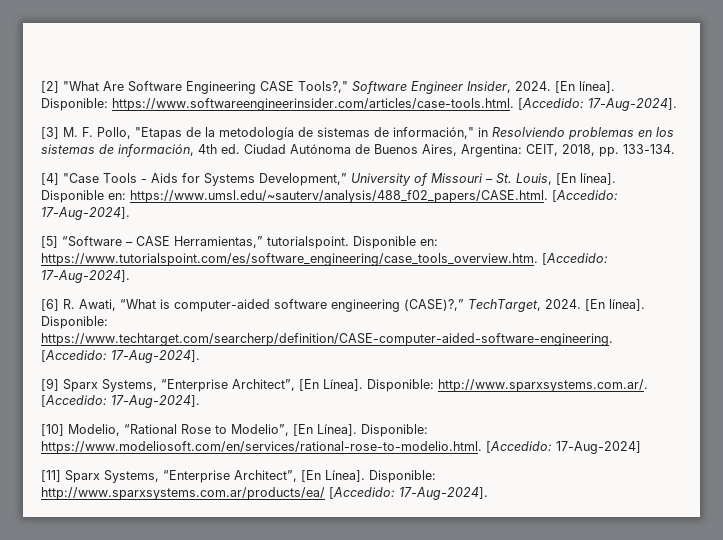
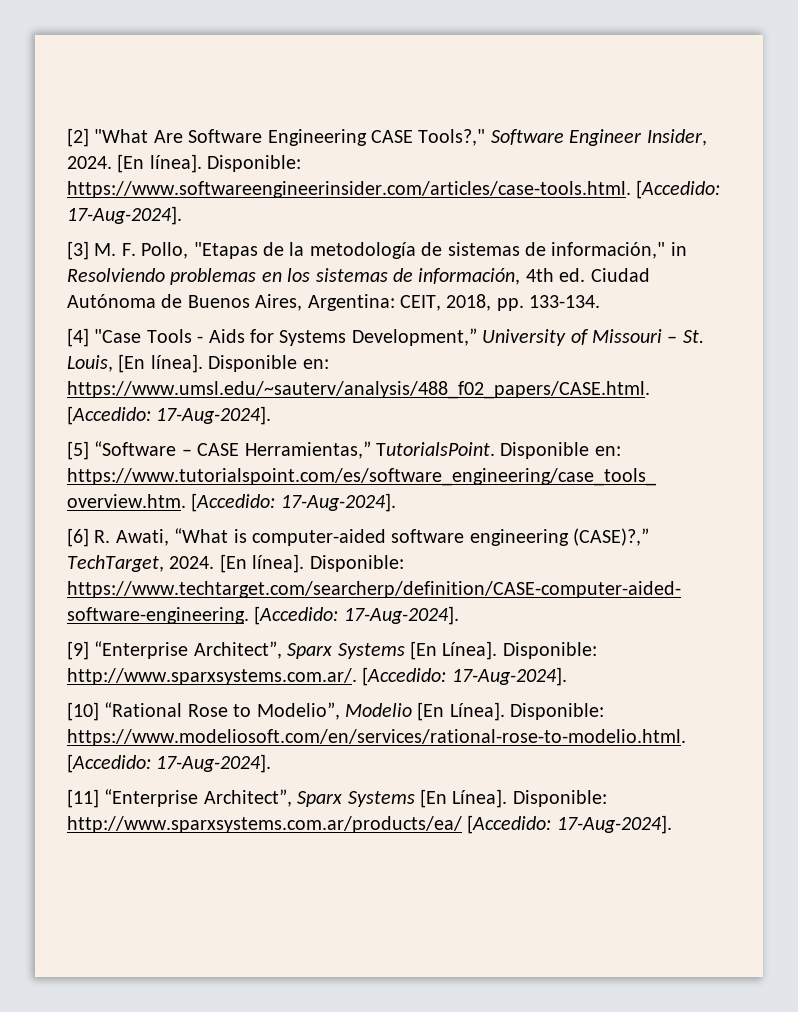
- [5] “Software – CASE Herramientas,” tutorialspoint.
+ [5] “Software – CASE Herramientas,” TutorialsPoint.
- [9] Sparx Systems, “Enterprise Architect”, [En Línea].
+ [9] “Enterprise Architect”, Sparx Systems [En Línea].
- [10] Modelio, “Rational Rose to Modelio”, [En Línea].
+ [10] “Rational Rose to Modelio”, Modelio [En Línea].
- Disponible: https://www.modeliosoft.com/en/services/rational-rose-to-modelio.html. [Accedido: 17-Aug-2024]
+ Disponible: https://www.modeliosoft.com/en/services/rational-rose-to-modelio.html. [Accedido: 17-Aug-2024].
- [11] Sparx Systems, “Enterprise Architect”, [En Línea].
+ [11] “Enterprise Architect”, Sparx Systems [En Línea].

